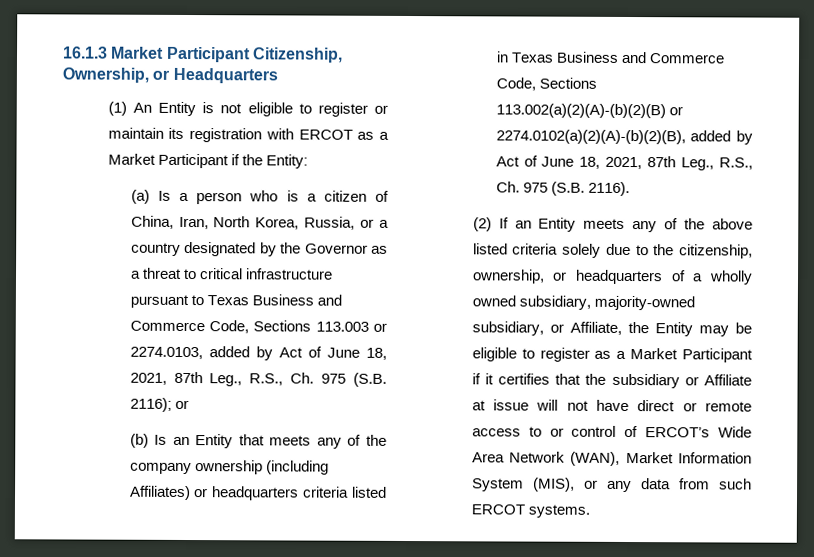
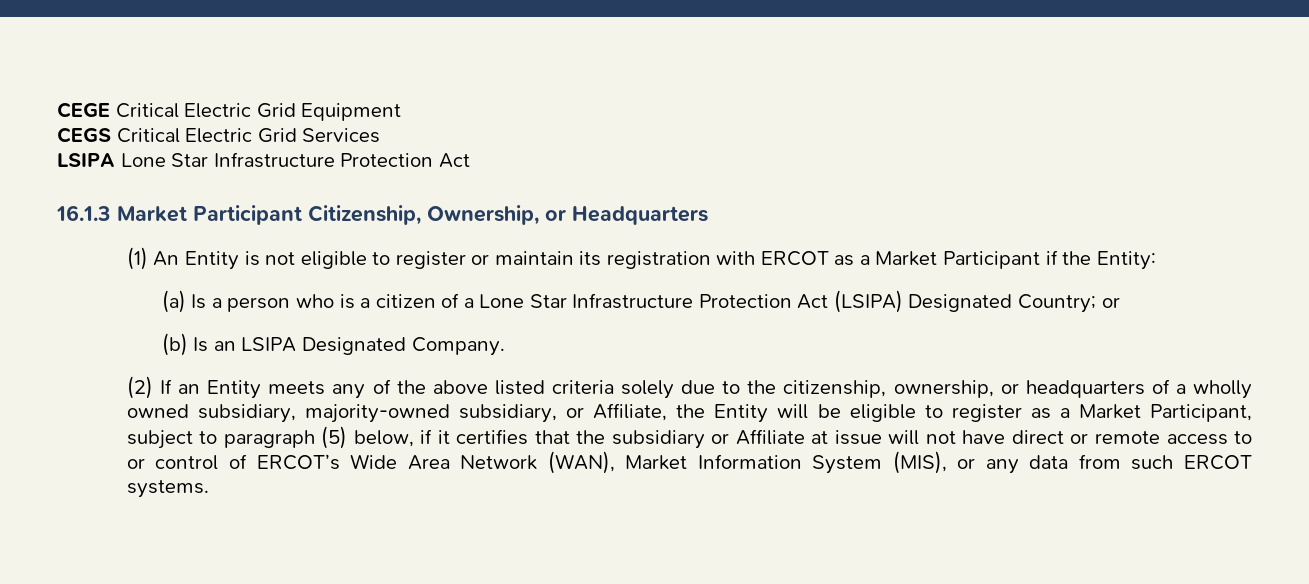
+ CEGE Critical Electric Grid Equipment
+ CEGS Critical Electric Grid Services
+ LSIPA Lone Star Infrastructure Protection Act
- (a) Is a person who is a citizen of China, Iran, North Korea, Russia, or a country designated by the Governor as a threat to critical infrastructure pursuant to Texas Business and Commerce Code, Sections 113.003 or 2274.0103, added by Act of June 18, 2021, 87th Leg., R.S., Ch. 975 (S.B. 2116); or
- (b) Is an Entity that meets any of the company ownership (including Affiliates) or headquarters criteria listed in Texas Business and Commerce Code, Sections 113.002(a)(2)(A)-(b)(2)(B) or 2274.0102(a)(2)(A)-(b)(2)(B), added by Act of June 18, 2021, 87th Leg., R.S., Ch. 975 (S.B. 2116).
+ (a) Is a person who is a citizen of a Lone Star Infrastructure Protection Act (LSIPA) Designated Country; or
+ (b) Is an LSIPA Designated Company.
- (2) If an Entity meets any of the above listed criteria solely due to the citizenship, ownership, or headquarters of a wholly owned subsidiary, majority-owned subsidiary, or Affiliate, the Entity may be eligible to register as a Market Participant if it certifies that the subsidiary or Affiliate at issue will not have direct or remote access to or control of ERCOT’s Wide Area Network (WAN), Market Information System (MIS), or any data from such ERCOT systems.
+ (2) If an Entity meets any of the above listed criteria solely due to the citizenship, ownership, or headquarters of a wholly owned subsidiary, majority-owned subsidiary, or Affiliate, the Entity will be eligible to register as a Market Participant, subject to paragraph (5) below, if it certifies that the subsidiary or Affiliate at issue will not have direct or remote access to or control of ERCOT’s Wide Area Network (WAN), Market Information System (MIS), or any data from such ERCOT systems.

